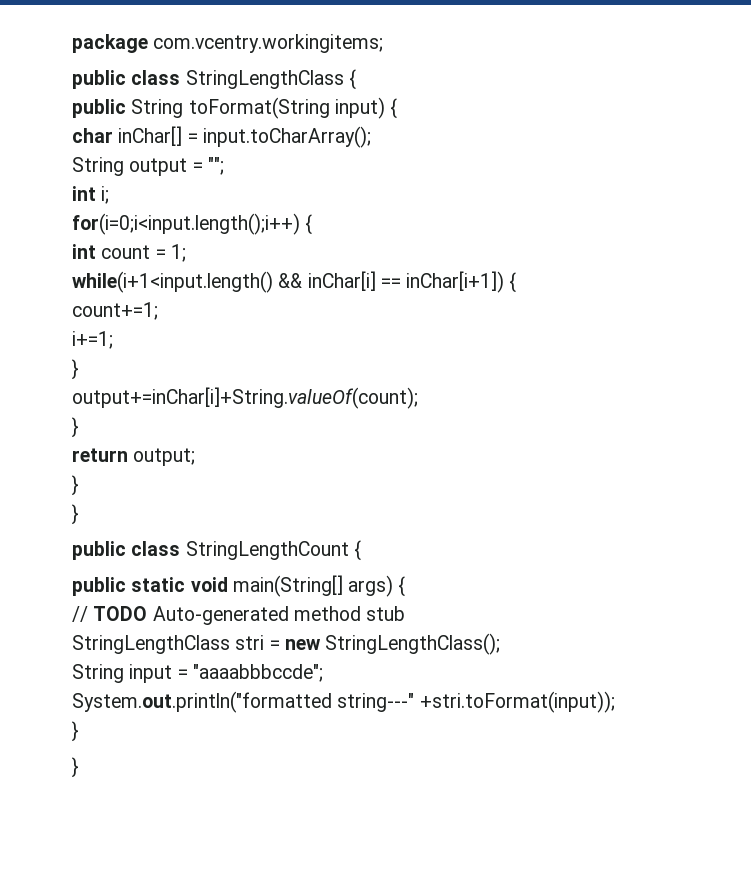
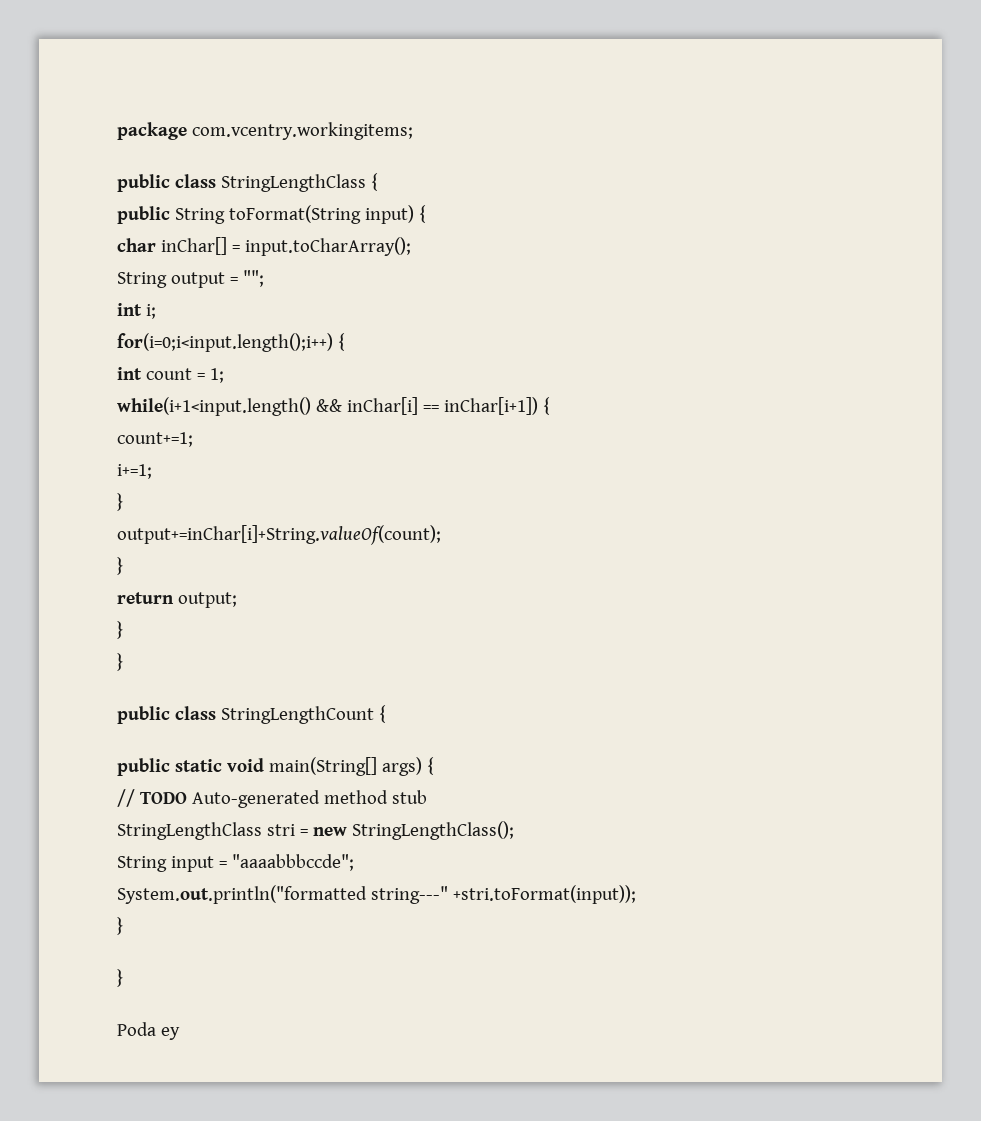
+ Poda ey

